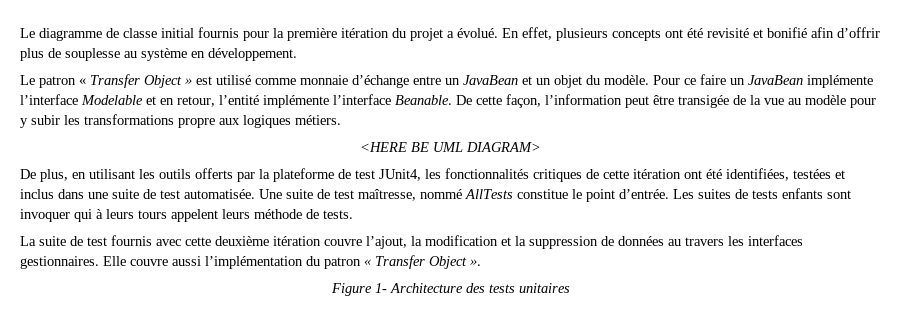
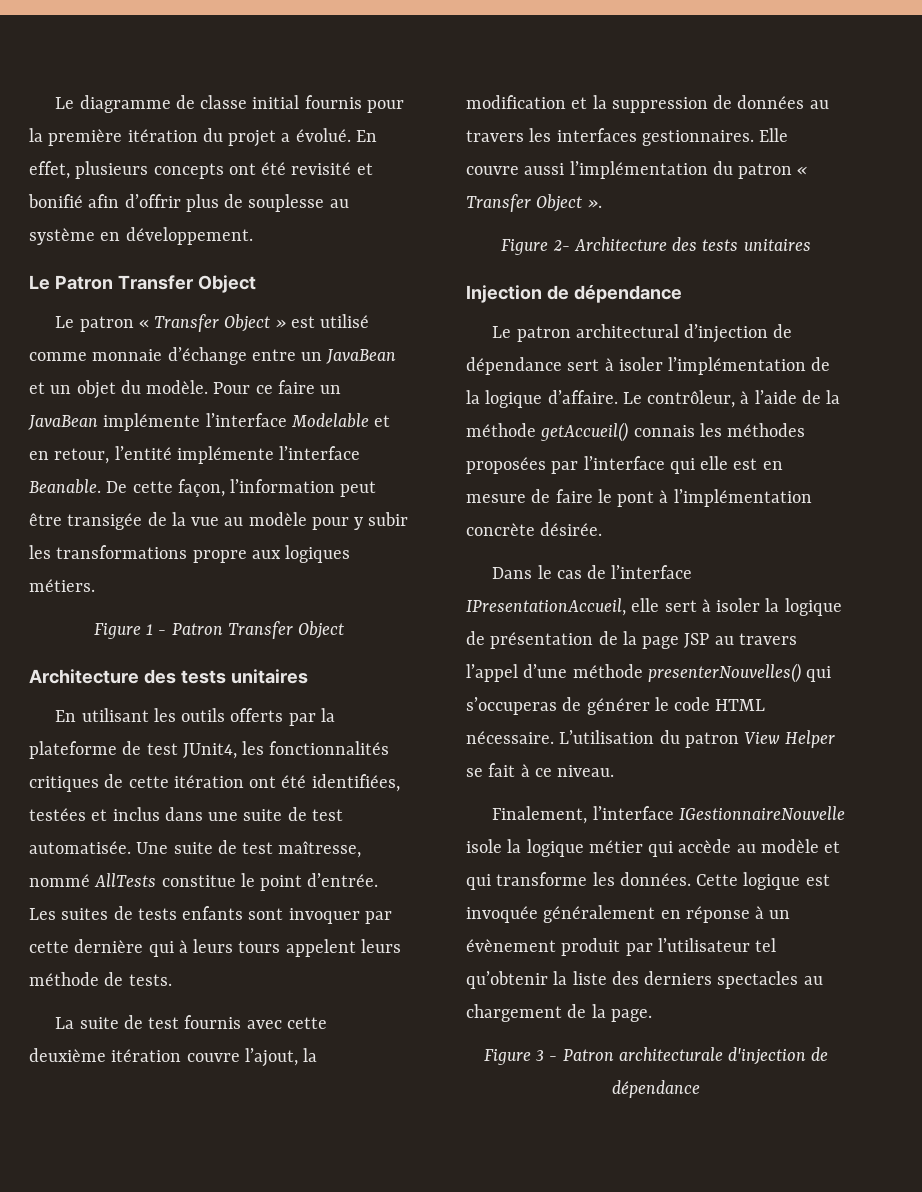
+ Le Patron Transfer Object
- <HERE BE UML DIAGRAM>
- De plus, en utilisant les outils offerts par la plateforme de test JUnit4, les fonctionnalités critiques de cette itération ont été identifiées, testées et inclus dans une suite de test automatisée.
+ Figure 1 - Patron Transfer Object
+ Architecture des tests unitaires
+ En utilisant les outils offerts par la plateforme de test JUnit4, les fonctionnalités critiques de cette itération ont été identifiées, testées et inclus dans une suite de test automatisée.
- Les suites de tests enfants sont invoquer qui à leurs tours appelent leurs méthode de tests.
+ Les suites de tests enfants sont invoquer par cette dernière qui à leurs tours appelent leurs méthode de tests.
- Figure 1- Architecture des tests unitaires
+ Figure 2- Architecture des tests unitaires
+ Injection de dépendance
+ Le patron architectural d’injection de dépendance sert à isoler l’implémentation de la logique d’affaire. Le contrôleur, à l’aide de la méthode getAccueil() connais les méthodes proposées par l’interface qui elle est en mesure de faire le pont à l’implémentation concrète désirée.
+ Dans le cas de l’interface IPresentationAccueil, elle sert à isoler la logique de présentation de la page JSP au travers l’appel d’une méthode presenterNouvelles() qui s’occuperas de générer le code HTML nécessaire. L’utilisation du patron View Helper se fait à ce niveau.
+ Finalement, l’interface IGestionnaireNouvelle isole la logique métier qui accède au modèle et qui transforme les données. Cette logique est invoquée généralement en réponse à un évènement produit par l’utilisateur tel qu’obtenir la liste des derniers spectacles au chargement de la page.
+ Figure 3 - Patron architecturale d'injection de dépendance

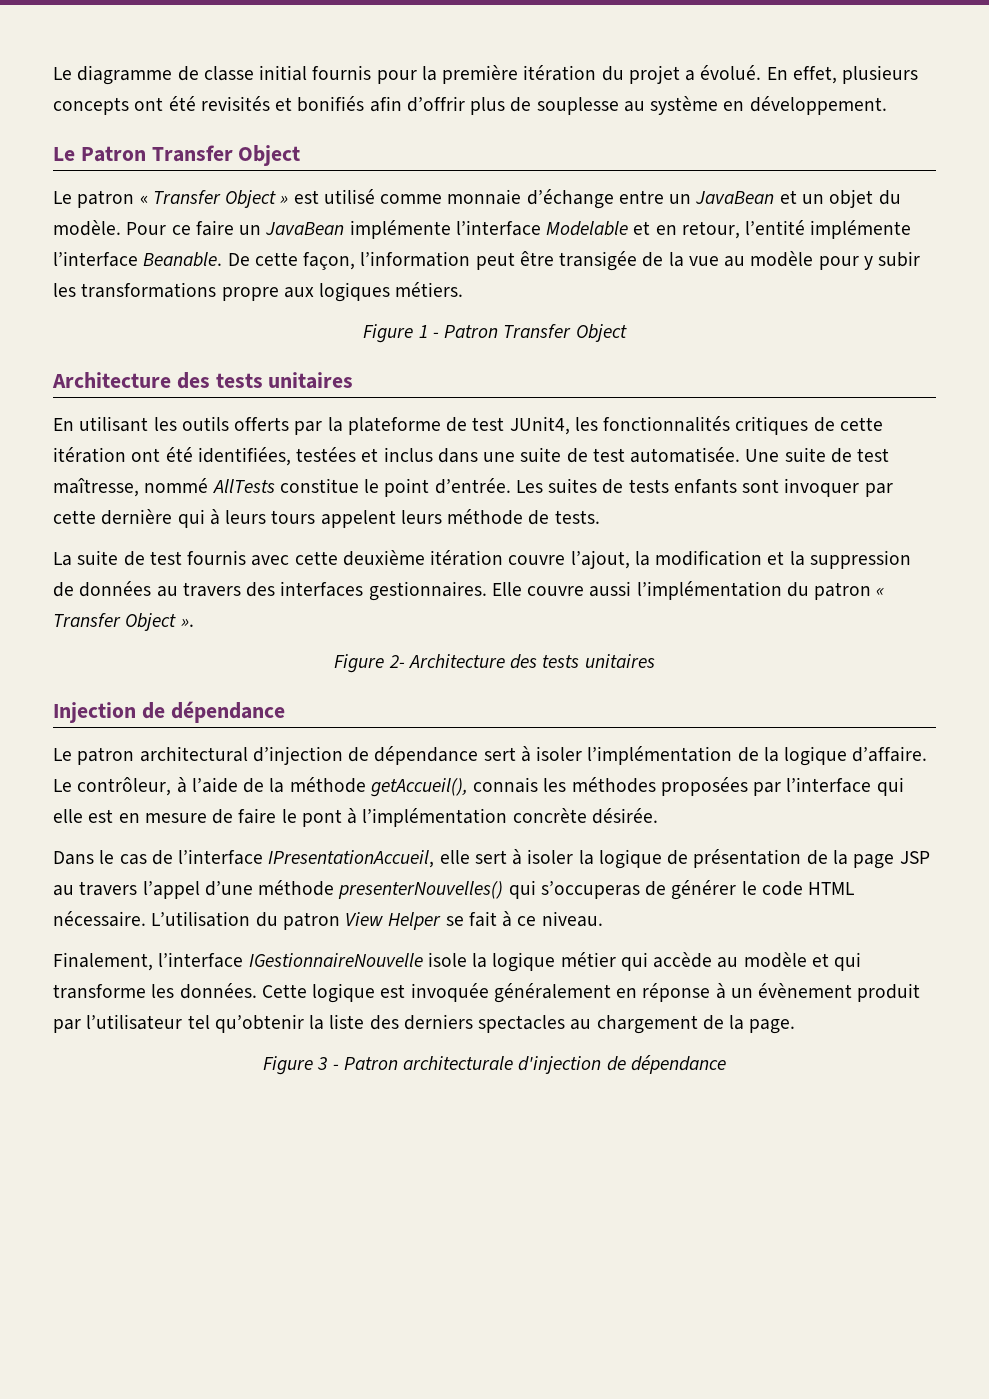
- En effet, plusieurs concepts ont été revisité et bonifié afin d’offrir plus de souplesse au système en développement.
+ En effet, plusieurs concepts ont été revisités et bonifiés afin d’offrir plus de souplesse au système en développement.
- La suite de test fournis avec cette deuxième itération couvre l’ajout, la modification et la suppression de données au travers les interfaces gestionnaires.
+ La suite de test fournis avec cette deuxième itération couvre l’ajout, la modification et la suppression de données au travers des interfaces gestionnaires.
- Le contrôleur, à l’aide de la méthode getAccueil() connais les méthodes proposées par l’interface qui elle est en mesure de faire le pont à l’implémentation concrète désirée.
+ Le contrôleur, à l’aide de la méthode getAccueil(), connais les méthodes proposées par l’interface qui elle est en mesure de faire le pont à l’implémentation concrète désirée.

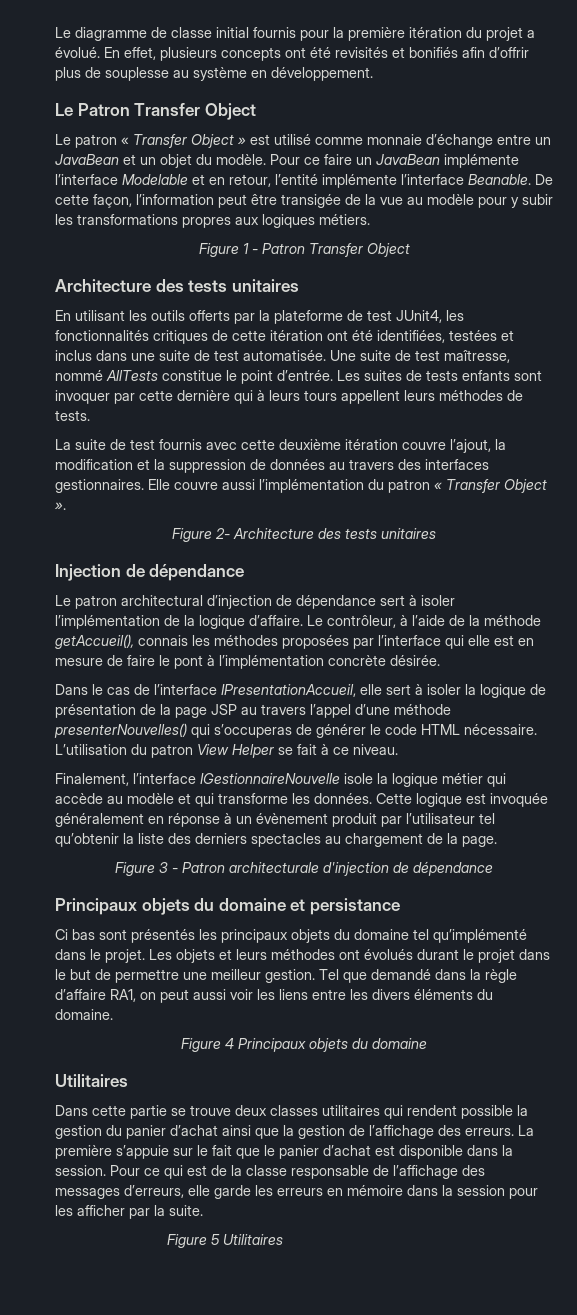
- De cette façon, l’information peut être transigée de la vue au modèle pour y subir les transformations propre aux logiques métiers.
+ De cette façon, l’information peut être transigée de la vue au modèle pour y subir les transformations propres aux logiques métiers.
- Les suites de tests enfants sont invoquer par cette dernière qui à leurs tours appelent leurs méthode de tests.
+ Les suites de tests enfants sont invoquer par cette dernière qui à leurs tours appellent leurs méthodes de tests.
+ Principaux objets du domaine et persistance
+ Ci bas sont présentés les principaux objets du domaine tel qu’implémenté dans le projet. Les objets et leurs méthodes ont évolués durant le projet dans le but de permettre une meilleur gestion. Tel que demandé dans la règle d’affaire RA1, on peut aussi voir les liens entre les divers éléments du domaine.
+ Figure 4 Principaux objets du domaine
+ Utilitaires
+ Dans cette partie se trouve deux classes utilitaires qui rendent possible la gestion du panier d’achat ainsi que la gestion de l’affichage des erreurs. La première s’appuie sur le fait que le panier d’achat est disponible dans la session. Pour ce qui est de la classe responsable de l’affichage des messages d’erreurs, elle garde les erreurs en mémoire dans la session pour les afficher par la suite.
+ Figure 5 Utilitaires

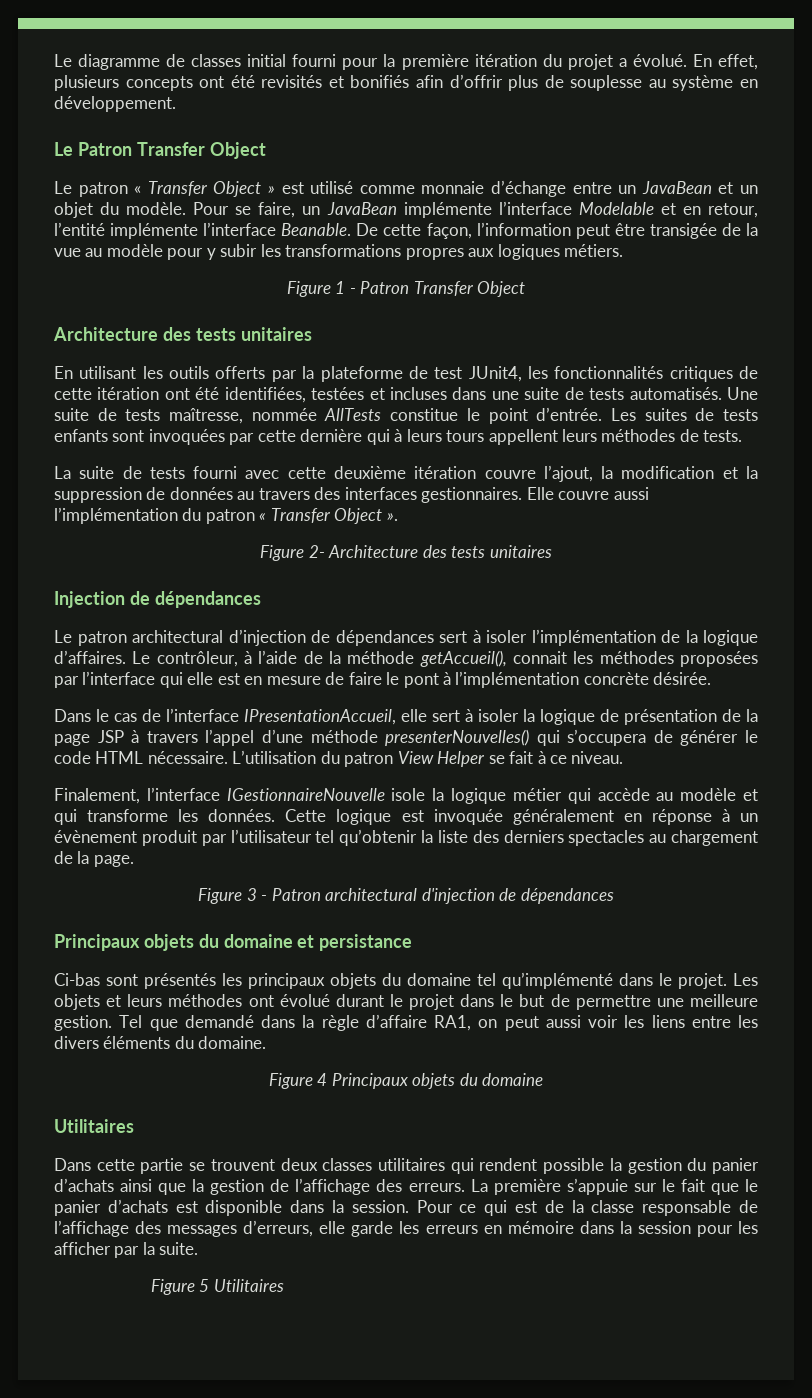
- Le diagramme de classe initial fournis pour la première itération du projet a évolué.
+ Le diagramme de classes initial fourni pour la première itération du projet a évolué.
- Pour ce faire un JavaBean implémente l’interface Modelable et en retour, l’entité implémente l’interface Beanable.
+ Pour se faire, un JavaBean implémente l’interface Modelable et en retour, l’entité implémente l’interface Beanable.
- En utilisant les outils offerts par la plateforme de test JUnit4, les fonctionnalités critiques de cette itération ont été identifiées, testées et inclus dans une suite de test automatisée.
+ En utilisant les outils offerts par la plateforme de test JUnit4, les fonctionnalités critiques de cette itération ont été identifiées, testées et incluses dans une suite de tests automatisés.
- Une suite de test maîtresse, nommé AllTests constitue le point d’entrée.
+ Une suite de tests maîtresse, nommée AllTests constitue le point d’entrée.
- Les suites de tests enfants sont invoquer par cette dernière qui à leurs tours appellent leurs méthodes de tests.
+ Les suites de tests enfants sont invoquées par cette dernière qui à leurs tours appellent leurs méthodes de tests.
- La suite de test fournis avec cette deuxième itération couvre l’ajout, la modification et la suppression de données au travers des interfaces gestionnaires.
+ La suite de tests fourni avec cette deuxième itération couvre l’ajout, la modification et la suppression de données au travers des interfaces gestionnaires.
- Injection de dépendance
+ Injection de dépendances
- Le patron architectural d’injection de dépendance sert à isoler l’implémentation de la logique d’affaire.
+ Le patron architectural d’injection de dépendances sert à isoler l’implémentation de la logique d’affaires.
- Le contrôleur, à l’aide de la méthode getAccueil(), connais les méthodes proposées par l’interface qui elle est en mesure de faire le pont à l’implémentation concrète désirée.
+ Le contrôleur, à l’aide de la méthode getAccueil(), connait les méthodes proposées par l’interface qui elle est en mesure de faire le pont à l’implémentation concrète désirée.
- Dans le cas de l’interface IPresentationAccueil, elle sert à isoler la logique de présentation de la page JSP au travers l’appel d’une méthode presenterNouvelles() qui s’occuperas de générer le code HTML nécessaire.
+ Dans le cas de l’interface IPresentationAccueil, elle sert à isoler la logique de présentation de la page JSP à travers l’appel d’une méthode presenterNouvelles() qui s’occupera de générer le code HTML nécessaire.
- Figure 3 - Patron architecturale d'injection de dépendance
+ Figure 3 - Patron architectural d'injection de dépendances
- Ci bas sont présentés les principaux objets du domaine tel qu’implémenté dans le projet.
+ Ci-bas sont présentés les principaux objets du domaine tel qu’implémenté dans le projet.
- Les objets et leurs méthodes ont évolués durant le projet dans le but de permettre une meilleur gestion.
+ Les objets et leurs méthodes ont évolué durant le projet dans le but de permettre une meilleure gestion.
- Dans cette partie se trouve deux classes utilitaires qui rendent possible la gestion du panier d’achat ainsi que la gestion de l’affichage des erreurs.
+ Dans cette partie se trouvent deux classes utilitaires qui rendent possible la gestion du panier d’achats ainsi que la gestion de l’affichage des erreurs.
- La première s’appuie sur le fait que le panier d’achat est disponible dans la session.
+ La première s’appuie sur le fait que le panier d’achats est disponible dans la session.

